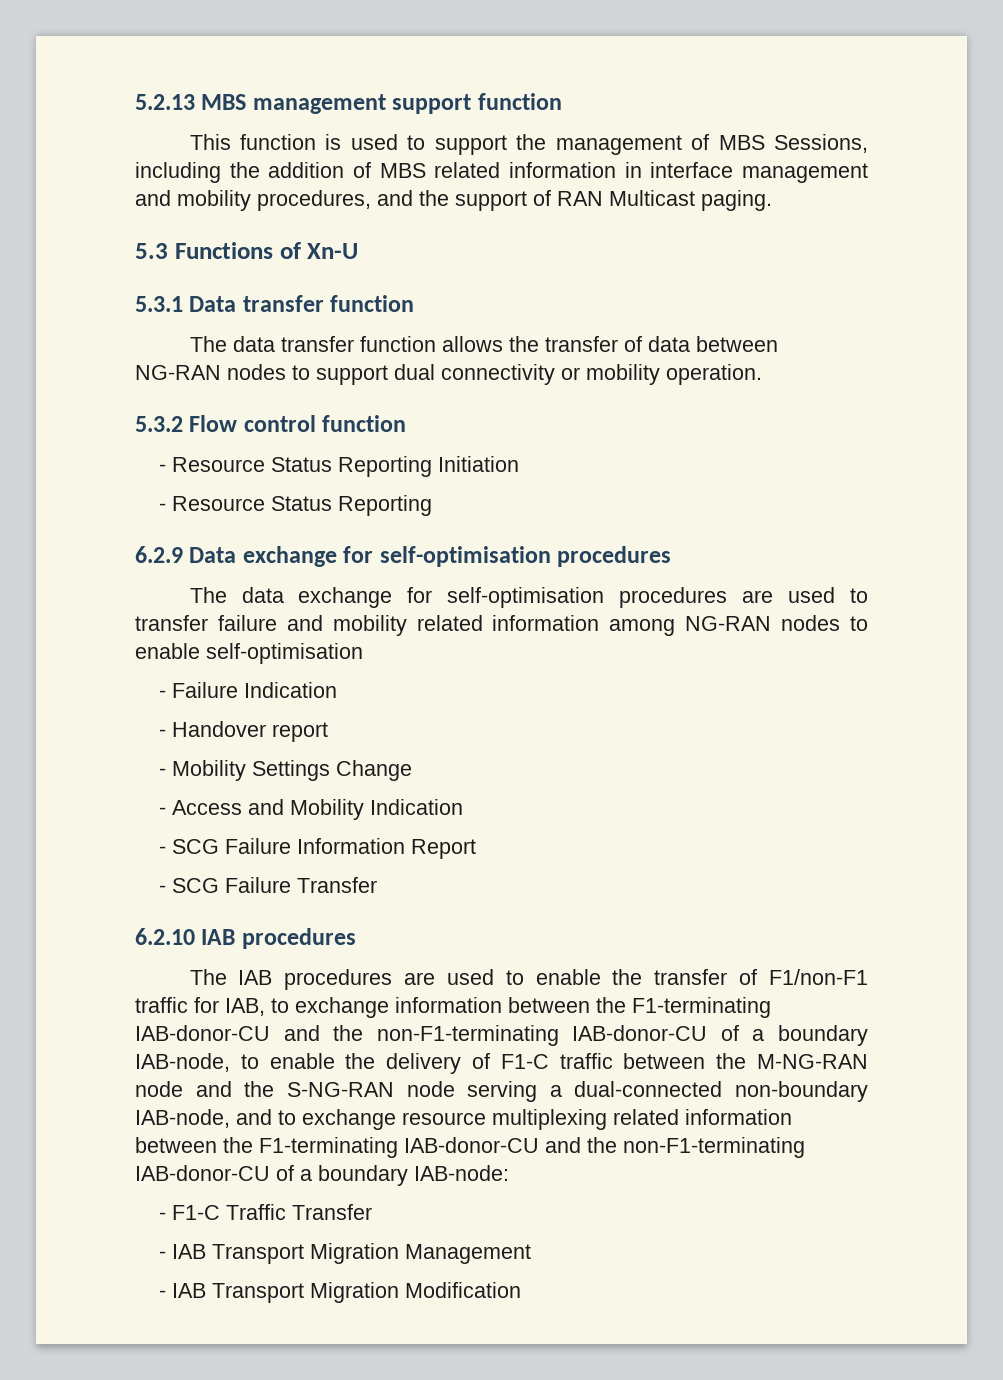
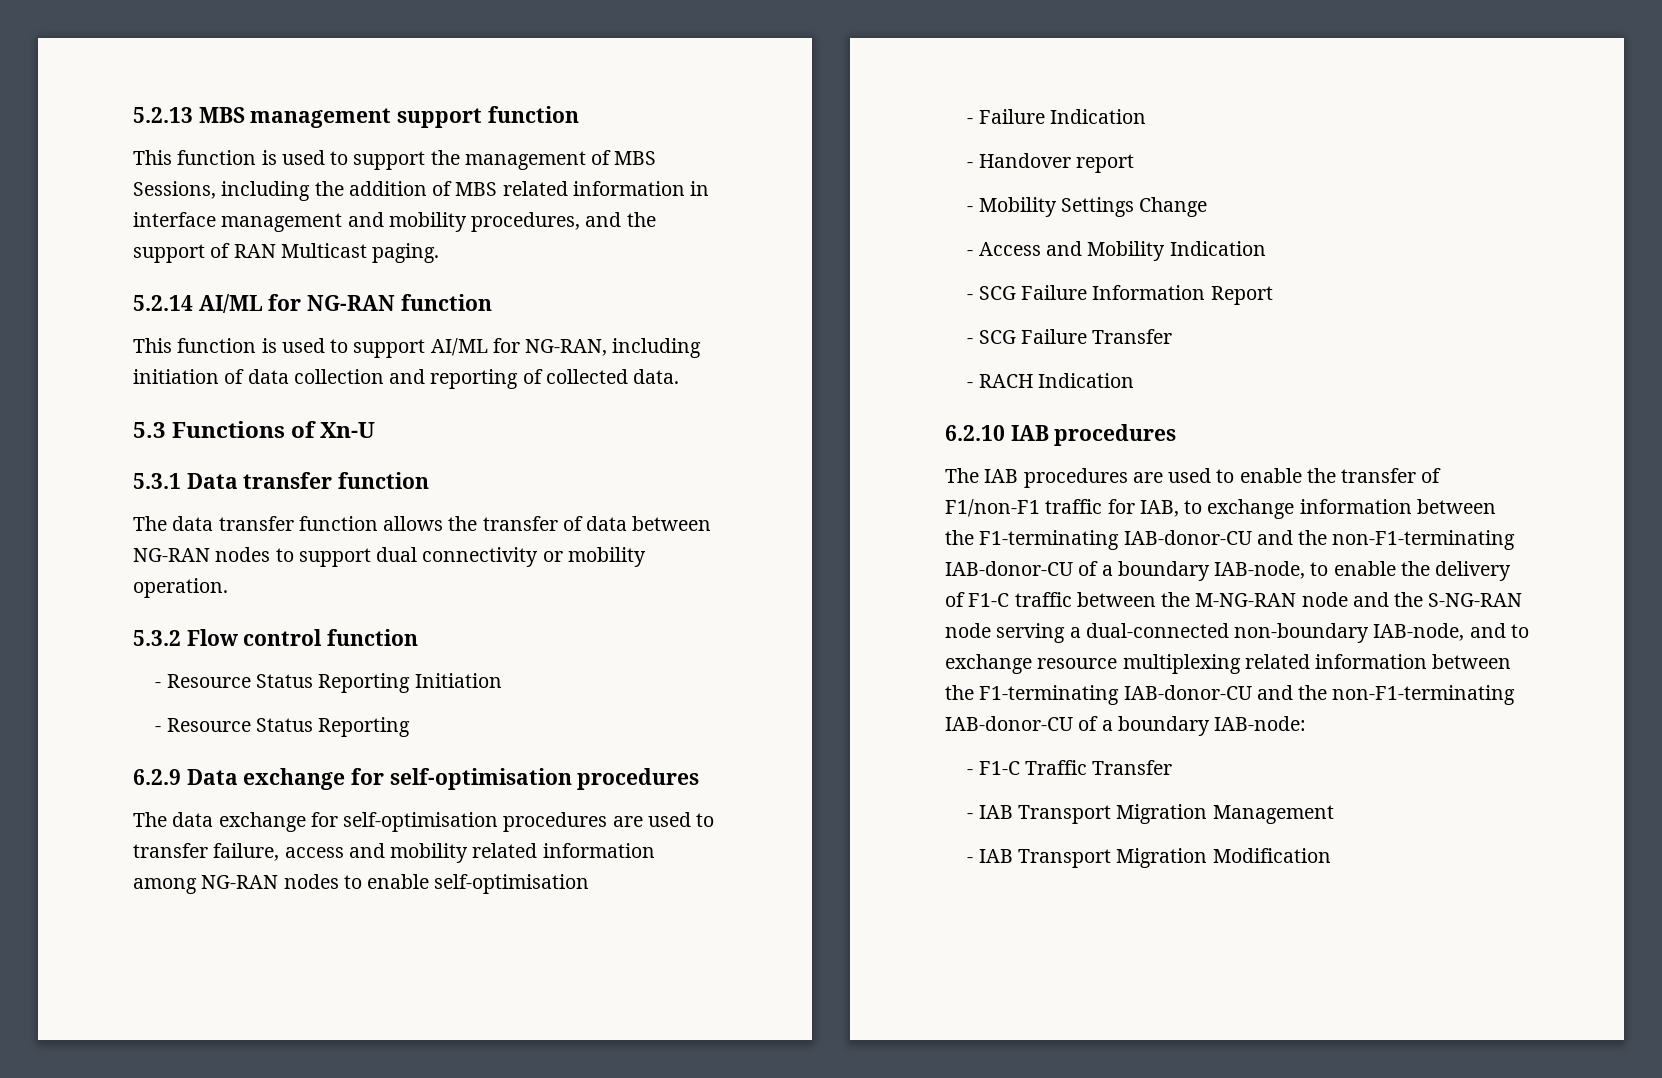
+ 5.2.14 AI/ML for NG-RAN function
+ This function is used to support AI/ML for NG-RAN, including initiation of data collection and reporting of collected data.
- The data exchange for self-optimisation procedures are used to transfer failure and mobility related information among NG-RAN nodes to enable self-optimisation
+ The data exchange for self-optimisation procedures are used to transfer failure, access and mobility related information among NG-RAN nodes to enable self-optimisation
+ - RACH Indication

